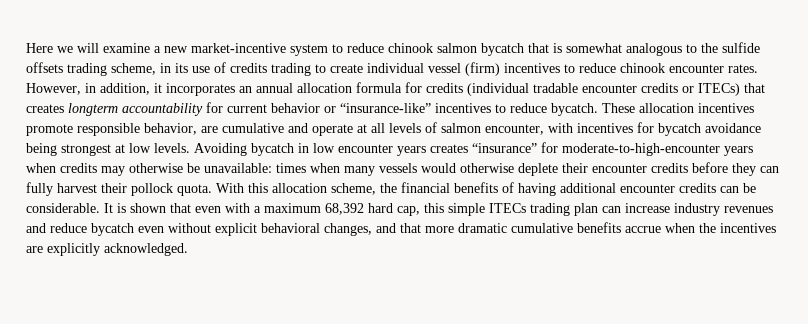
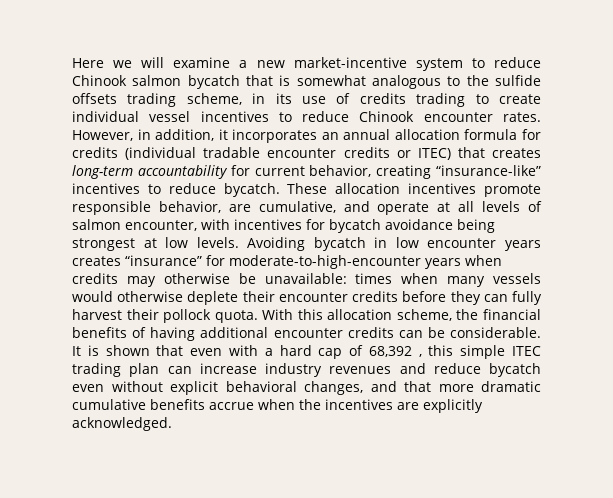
- Here we will examine a new market-incentive system to reduce chinook salmon bycatch that is somewhat analogous to the sulfide offsets trading scheme, in its use of credits trading to create individual vessel (firm) incentives to reduce chinook encounter rates.
+ Here we will examine a new market-incentive system to reduce Chinook salmon bycatch that is somewhat analogous to the sulfide offsets trading scheme, in its use of credits trading to create individual vessel incentives to reduce Chinook encounter rates.
- However, in addition, it incorporates an annual allocation formula for credits (individual tradable encounter credits or ITECs) that creates longterm accountability for current behavior or “insurance-like” incentives to reduce bycatch.
+ However, in addition, it incorporates an annual allocation formula for credits (individual tradable encounter credits or ITEC) that creates long-term accountability for current behavior, creating “insurance-like” incentives to reduce bycatch.
- These allocation incentives promote responsible behavior, are cumulative and operate at all levels of salmon encounter, with incentives for bycatch avoidance being strongest at low levels.
+ These allocation incentives promote responsible behavior, are cumulative, and operate at all levels of salmon encounter, with incentives for bycatch avoidance being strongest at low levels.
- It is shown that even with a maximum 68,392 hard cap, this simple ITECs trading plan can increase industry revenues and reduce bycatch even without explicit behavioral changes, and that more dramatic cumulative benefits accrue when the incentives are explicitly acknowledged.
+ It is shown that even with a hard cap of 68,392 , this simple ITEC trading plan can increase industry revenues and reduce bycatch even without explicit behavioral changes, and that more dramatic cumulative benefits accrue when the incentives are explicitly acknowledged.

